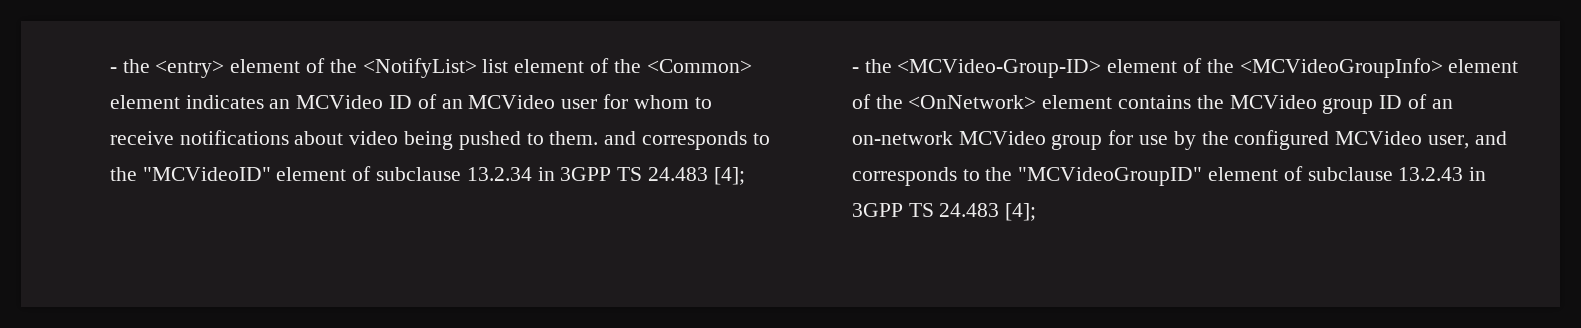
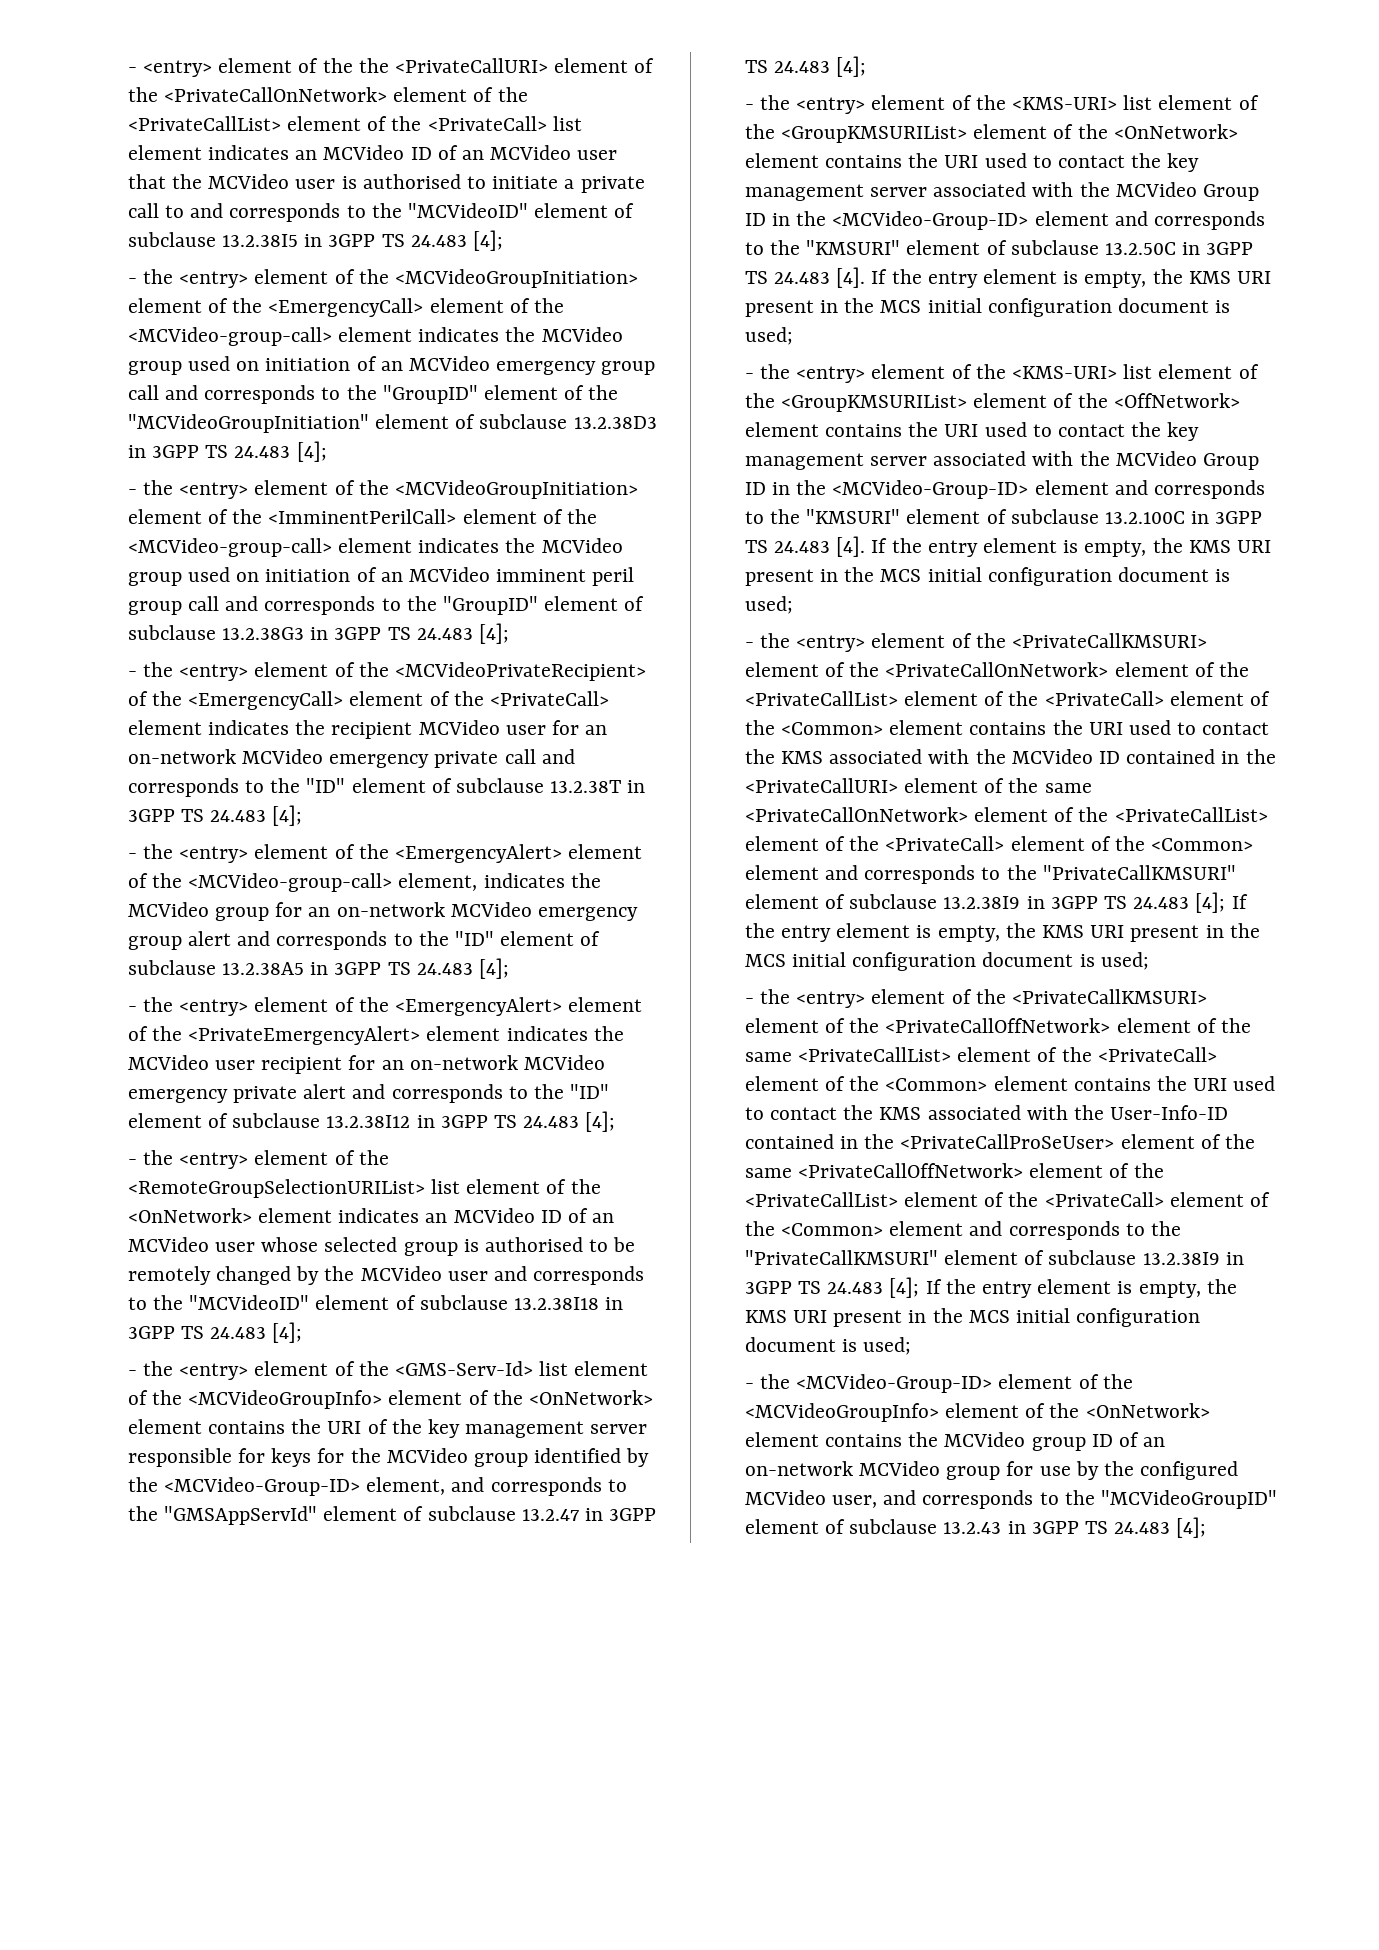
- - the <entry> element of the <NotifyList> list element of the <Common> element indicates an MCVideo ID of an MCVideo user for whom to receive notifications about video being pushed to them. and corresponds to the "MCVideoID" element of subclause 13.2.34 in 3GPP TS 24.483 [4];
+ - <entry> element of the the <PrivateCallURI> element of the <PrivateCallOnNetwork> element of the <PrivateCallList> element of the <PrivateCall> list element indicates an MCVideo ID of an MCVideo user that the MCVideo user is authorised to initiate a private call to and corresponds to the "MCVideoID" element of subclause 13.2.38I5 in 3GPP TS 24.483 [4];
+ - the <entry> element of the <MCVideoGroupInitiation> element of the <EmergencyCall> element of the <MCVideo-group-call> element indicates the MCVideo group used on initiation of an MCVideo emergency group call and corresponds to the "GroupID" element of the "MCVideoGroupInitiation" element of subclause 13.2.38D3 in 3GPP TS 24.483 [4];
+ - the <entry> element of the <MCVideoGroupInitiation> element of the <ImminentPerilCall> element of the <MCVideo-group-call> element indicates the MCVideo group used on initiation of an MCVideo imminent peril group call and corresponds to the "GroupID" element of subclause 13.2.38G3 in 3GPP TS 24.483 [4];
+ - the <entry> element of the <MCVideoPrivateRecipient> of the <EmergencyCall> element of the <PrivateCall> element indicates the recipient MCVideo user for an on-network MCVideo emergency private call and corresponds to the "ID" element of subclause 13.2.38T in 3GPP TS 24.483 [4];
+ - the <entry> element of the <EmergencyAlert> element of the <MCVideo-group-call> element, indicates the MCVideo group for an on-network MCVideo emergency group alert and corresponds to the "ID" element of subclause 13.2.38A5 in 3GPP TS 24.483 [4];
+ - the <entry> element of the <EmergencyAlert> element of the <PrivateEmergencyAlert> element indicates the MCVideo user recipient for an on-network MCVideo emergency private alert and corresponds to the "ID" element of subclause 13.2.38I12 in 3GPP TS 24.483 [4];
+ - the <entry> element of the <RemoteGroupSelectionURIList> list element of the <OnNetwork> element indicates an MCVideo ID of an MCVideo user whose selected group is authorised to be remotely changed by the MCVideo user and corresponds to the "MCVideoID" element of subclause 13.2.38I18 in 3GPP TS 24.483 [4];
+ - the <entry> element of the <GMS-Serv-Id> list element of the <MCVideoGroupInfo> element of the <OnNetwork> element contains the URI of the key management server responsible for keys for the MCVideo group identified by the <MCVideo-Group-ID> element, and corresponds to the "GMSAppServId" element of subclause 13.2.47 in 3GPP TS 24.483 [4];
+ - the <entry> element of the <KMS-URI> list element of the <GroupKMSURIList> element of the <OnNetwork> element contains the URI used to contact the key management server associated with the MCVideo Group ID in the <MCVideo-Group-ID> element and corresponds to the "KMSURI" element of subclause 13.2.50C in 3GPP TS 24.483 [4]. If the entry element is empty, the KMS URI present in the MCS initial configuration document is used;
+ - the <entry> element of the <KMS-URI> list element of the <GroupKMSURIList> element of the <OffNetwork> element contains the URI used to contact the key management server associated with the MCVideo Group ID in the <MCVideo-Group-ID> element and corresponds to the "KMSURI" element of subclause 13.2.100C in 3GPP TS 24.483 [4]. If the entry element is empty, the KMS URI present in the MCS initial configuration document is used;
+ - the <entry> element of the <PrivateCallKMSURI> element of the <PrivateCallOnNetwork> element of the <PrivateCallList> element of the <PrivateCall> element of the <Common> element contains the URI used to contact the KMS associated with the MCVideo ID contained in the <PrivateCallURI> element of the same <PrivateCallOnNetwork> element of the <PrivateCallList> element of the <PrivateCall> element of the <Common> element and corresponds to the "PrivateCallKMSURI" element of subclause 13.2.38I9 in 3GPP TS 24.483 [4]; If the entry element is empty, the KMS URI present in the MCS initial configuration document is used;
+ - the <entry> element of the <PrivateCallKMSURI> element of the <PrivateCallOffNetwork> element of the same <PrivateCallList> element of the <PrivateCall> element of the <Common> element contains the URI used to contact the KMS associated with the User-Info-ID contained in the <PrivateCallProSeUser> element of the same <PrivateCallOffNetwork> element of the <PrivateCallList> element of the <PrivateCall> element of the <Common> element and corresponds to the "PrivateCallKMSURI" element of subclause 13.2.38I9 in 3GPP TS 24.483 [4]; If the entry element is empty, the KMS URI present in the MCS initial configuration document is used;

